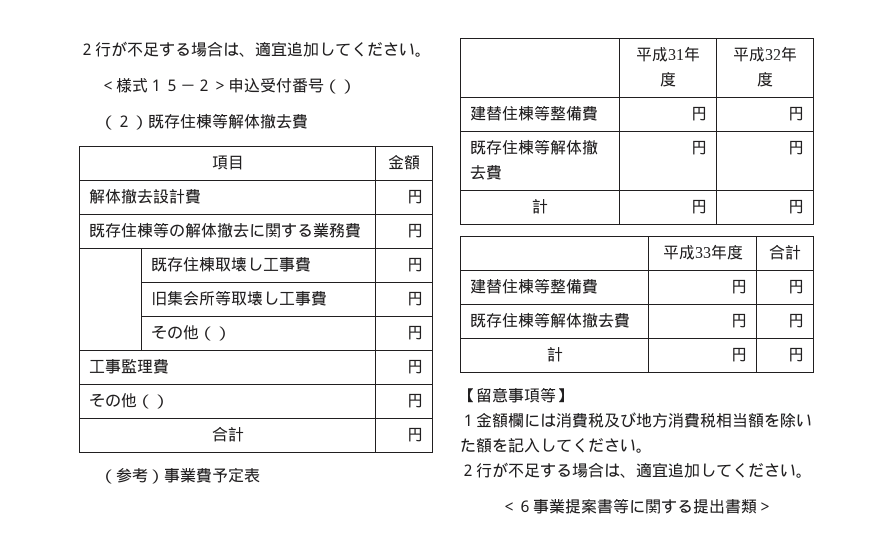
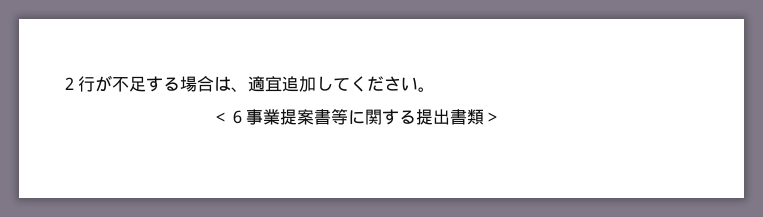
- ＜様式１５－２＞申込受付番号（）
- （２）既存住棟等解体撤去費
- 項目 | 金額
- 解体撤去設計費 | 円
- 既存住棟等の解体撤去に関する業務費 | 円
- | 既存住棟取壊し工事費 | 円
- | 旧集会所等取壊し工事費 | 円
- | その他（） | 円
- 工事監理費 | 円
- その他（） | 円
- 合計 | 円
- （参考）事業費予定表
- | 平成31年度 | 平成32年度
- 建替住棟等整備費 | 円 | 円
- 既存住棟等解体撤去費 | 円 | 円
- 計 | 円 | 円
- | 平成33年度 | 合計
- 建替住棟等整備費 | 円 | 円
- 既存住棟等解体撤去費 | 円 | 円
- 計 | 円 | 円
- 【留意事項等】
- １金額欄には消費税及び地方消費税相当額を除いた額を記入してください。
- ２行が不足する場合は、適宜追加してください。

